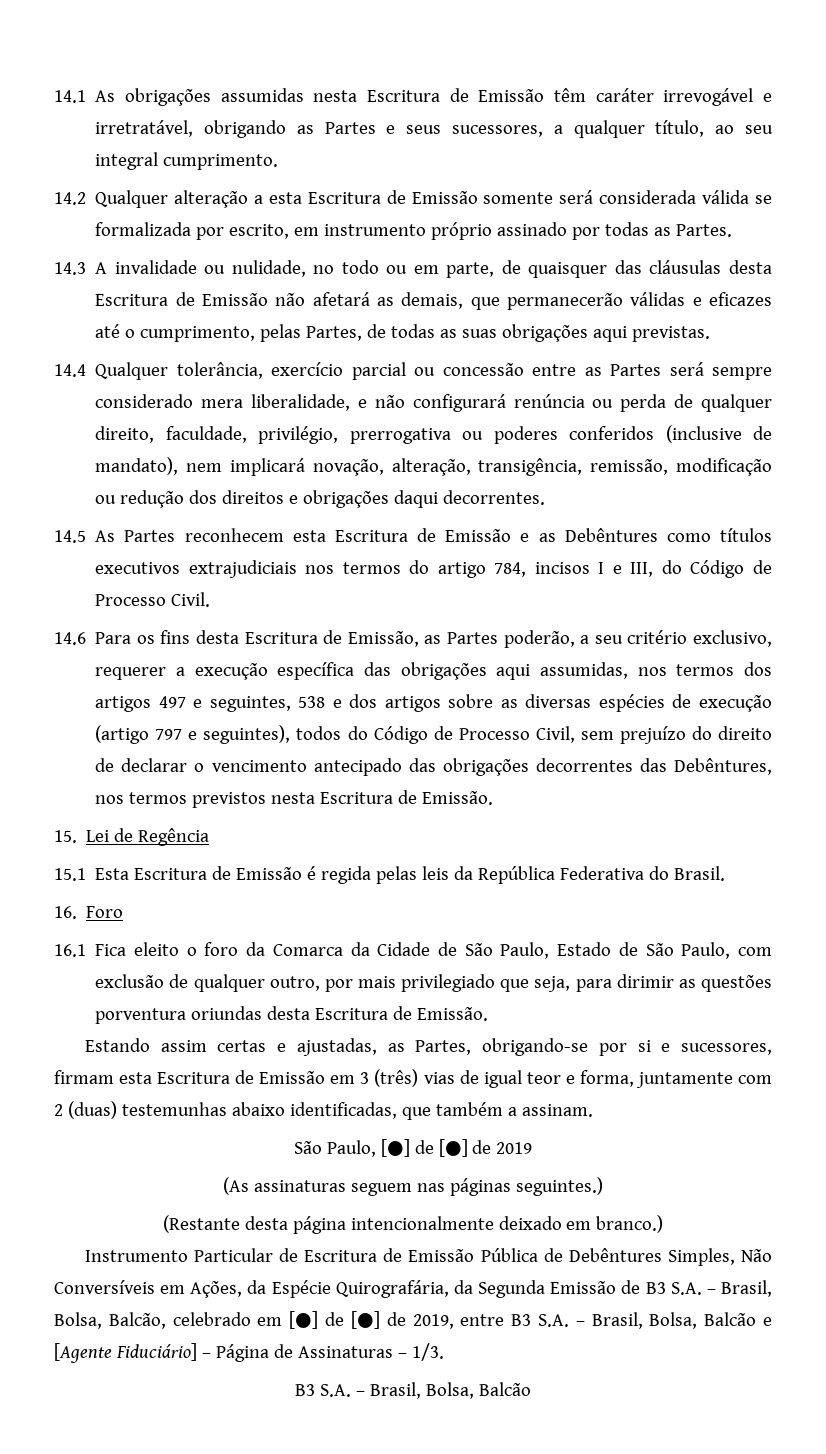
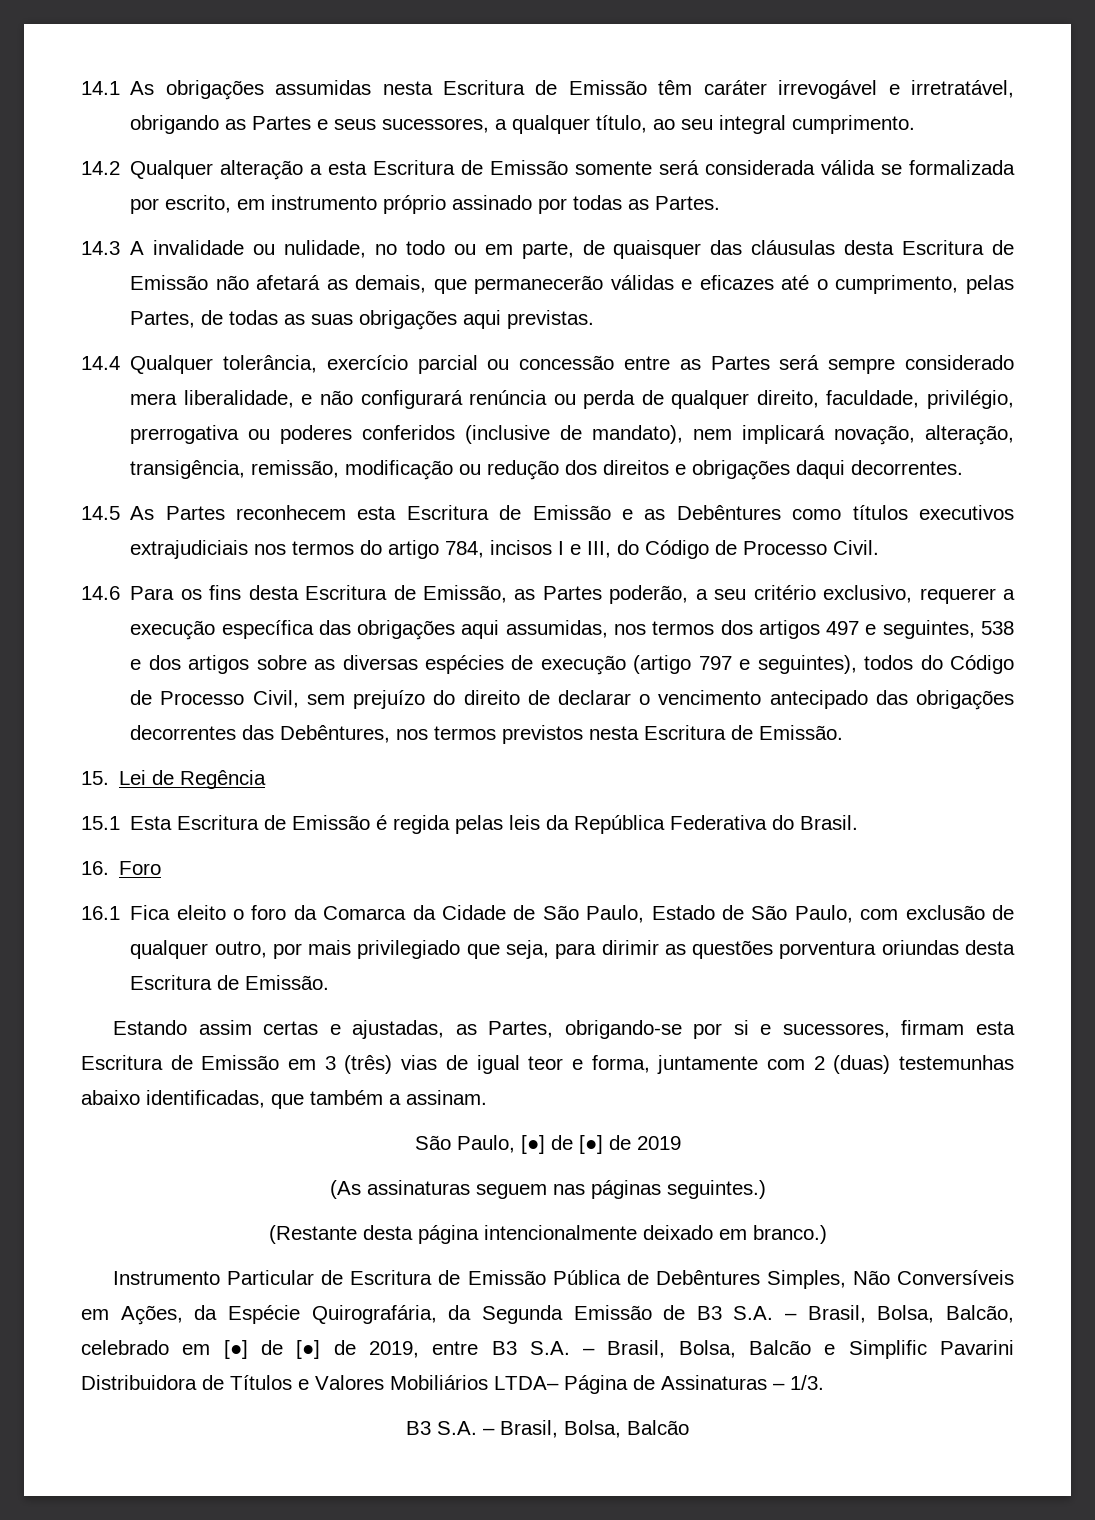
- Instrumento Particular de Escritura de Emissão Pública de Debêntures Simples, Não Conversíveis em Ações, da Espécie Quirografária, da Segunda Emissão de B3 S.A. – Brasil, Bolsa, Balcão, celebrado em [●] de [●] de 2019, entre B3 S.A. – Brasil, Bolsa, Balcão e [Agente Fiduciário] – Página de Assinaturas – 1/3.
+ Instrumento Particular de Escritura de Emissão Pública de Debêntures Simples, Não Conversíveis em Ações, da Espécie Quirografária, da Segunda Emissão de B3 S.A. – Brasil, Bolsa, Balcão, celebrado em [●] de [●] de 2019, entre B3 S.A. – Brasil, Bolsa, Balcão e Simplific Pavarini Distribuidora de Títulos e Valores Mobiliários LTDA– Página de Assinaturas – 1/3.

